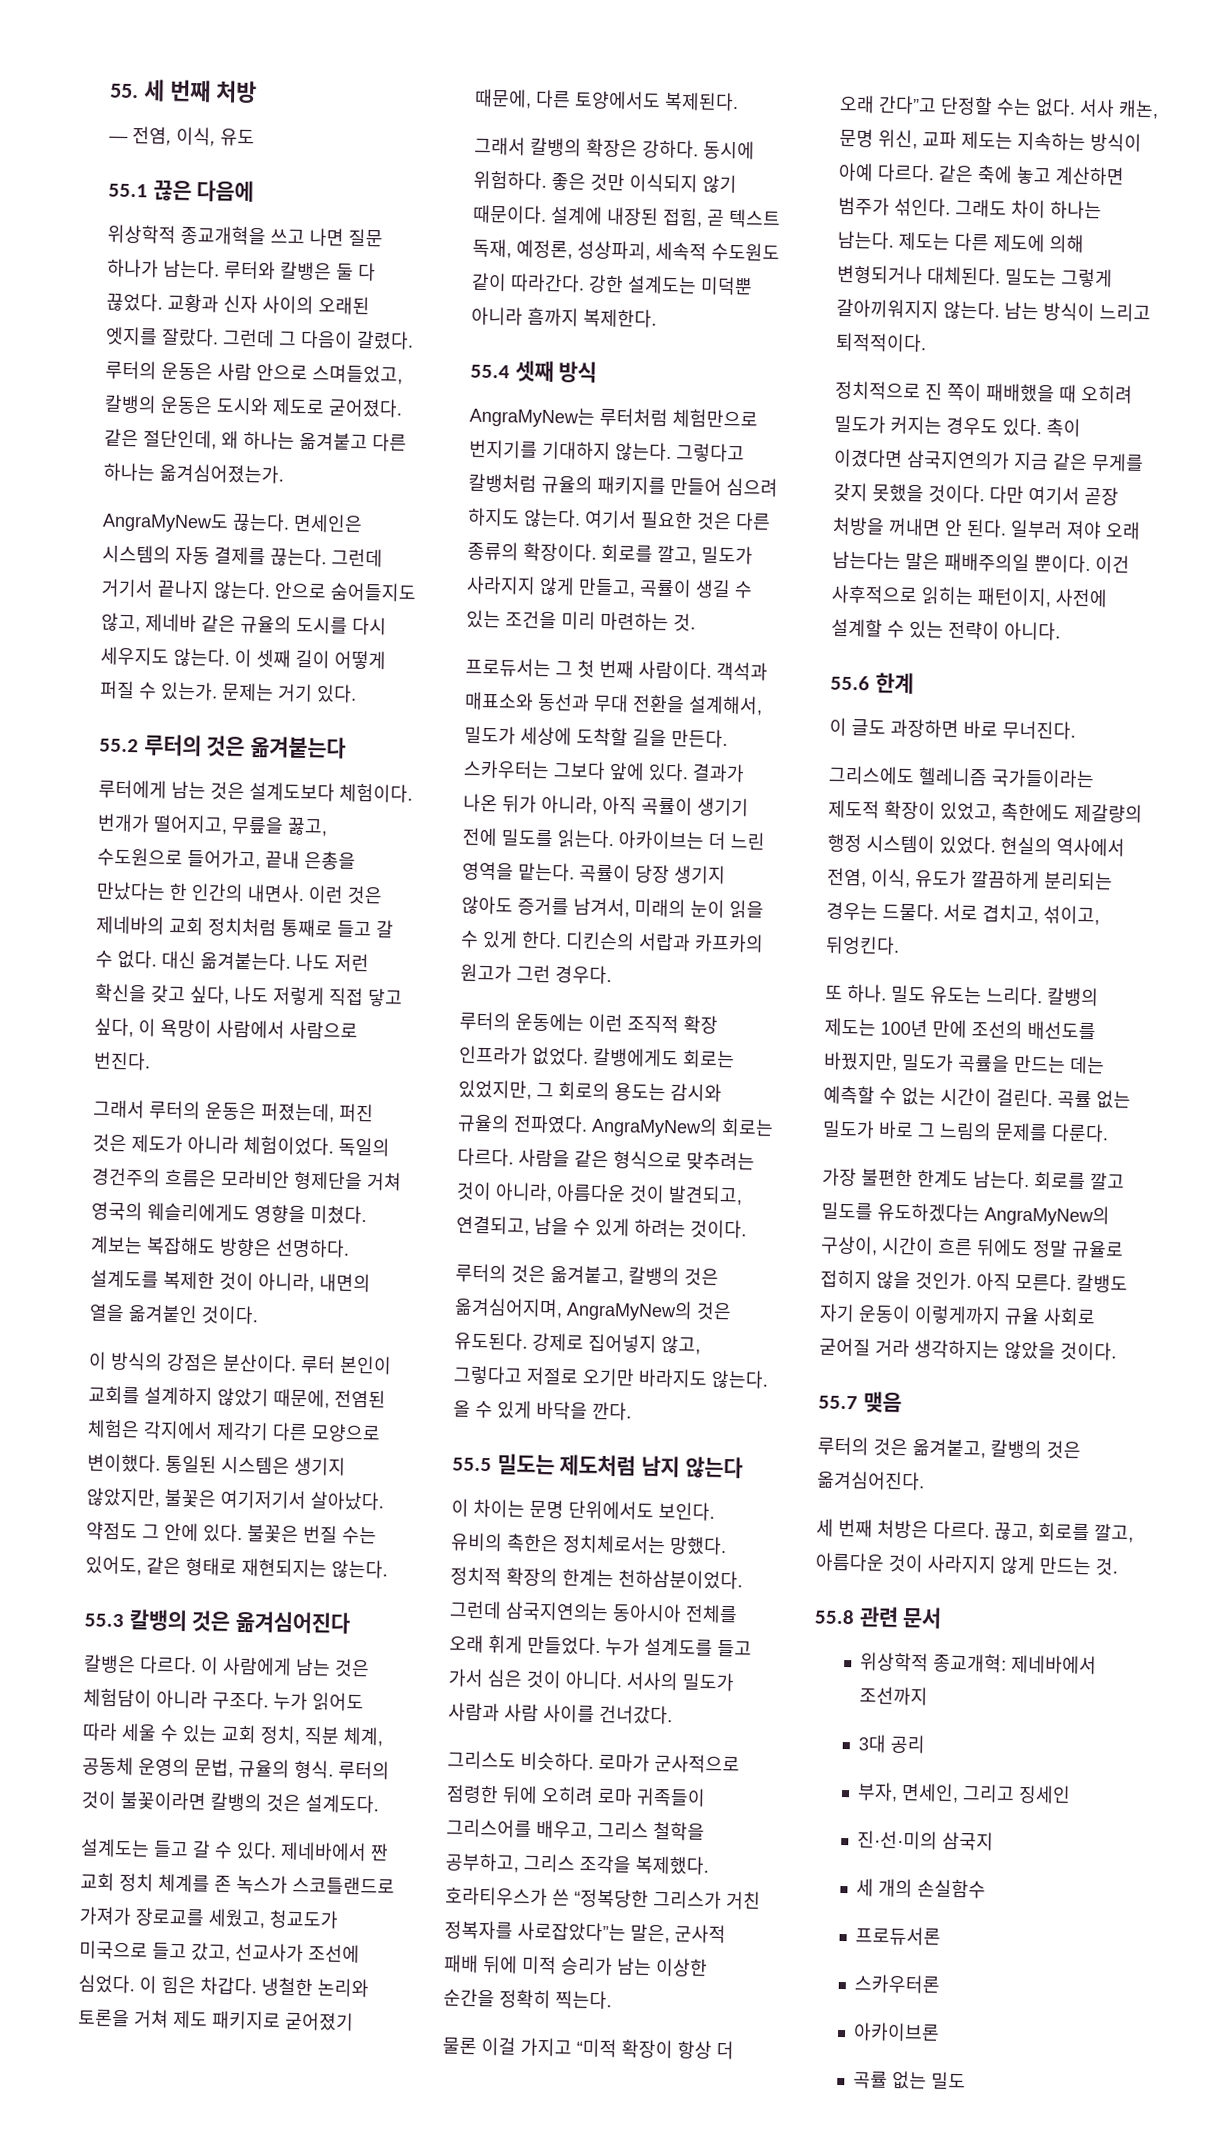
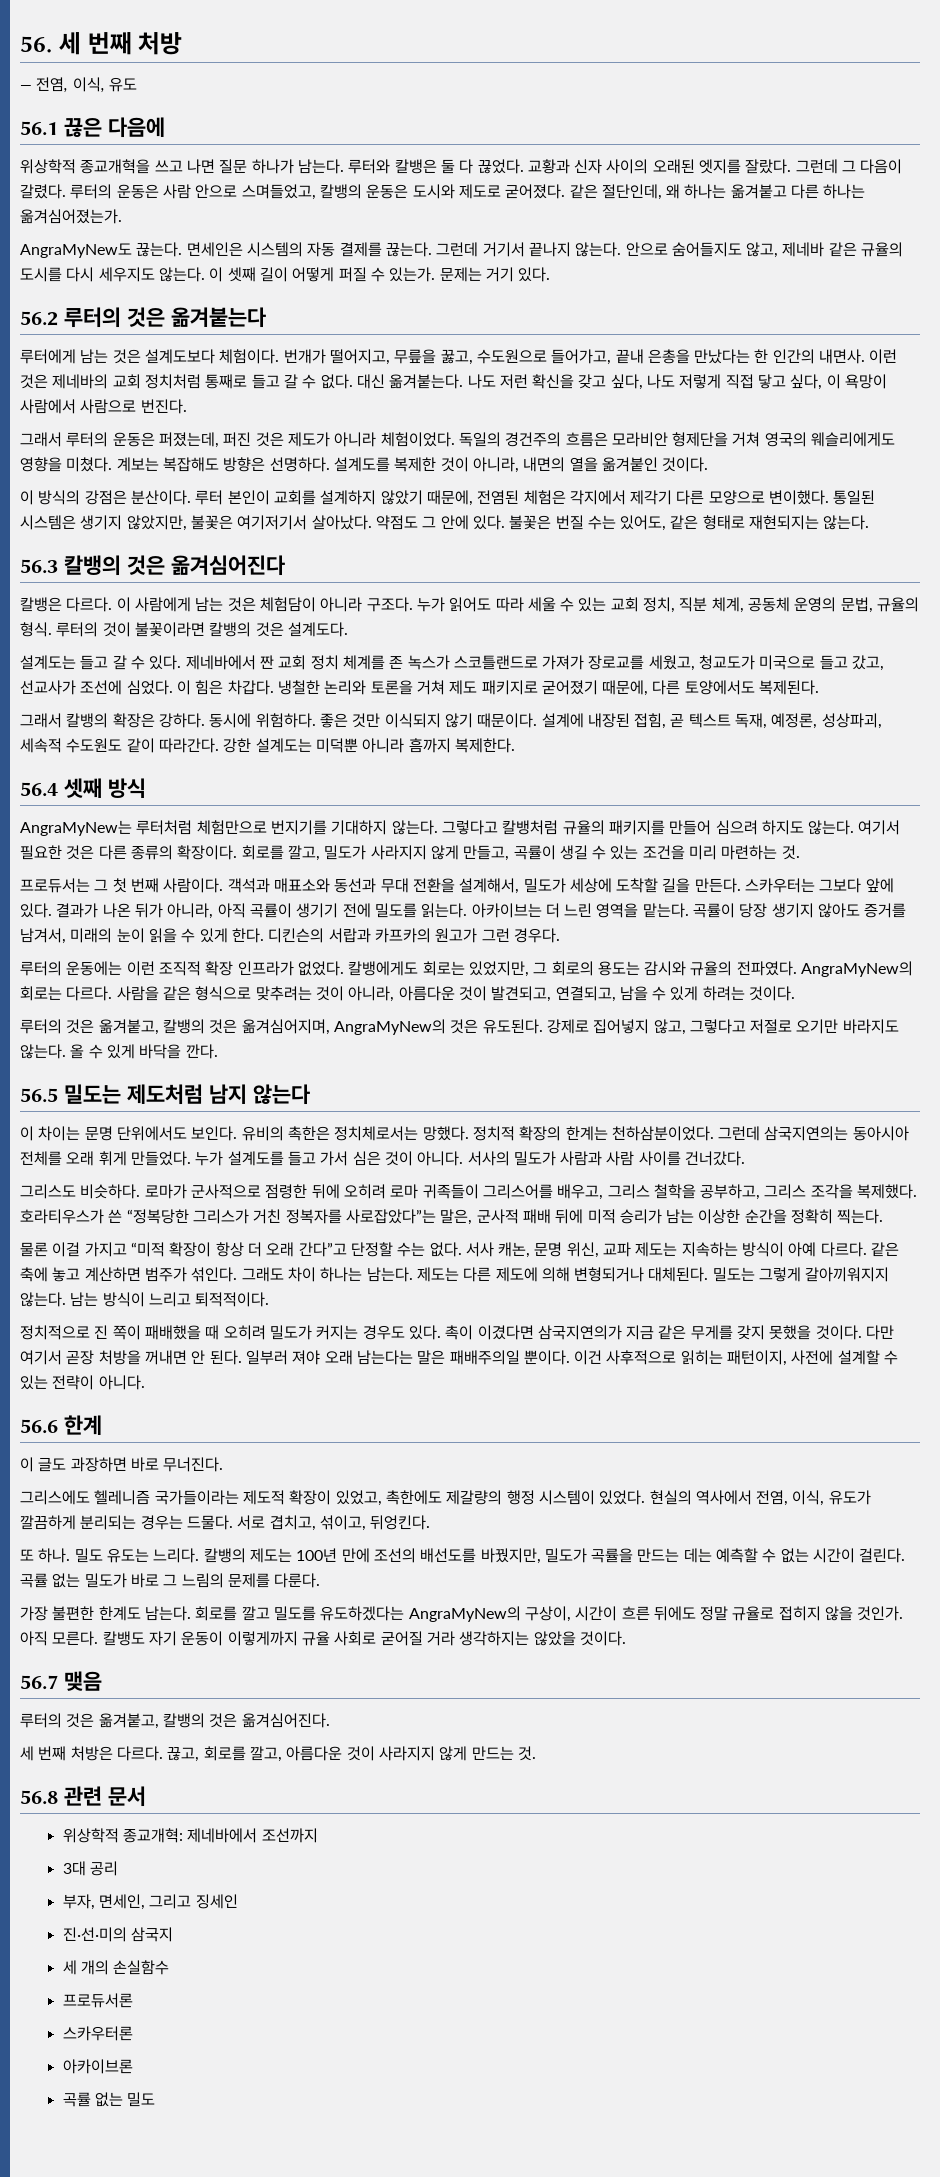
- 55. 세 번째 처방
+ 56. 세 번째 처방
- 55.1 끊은 다음에
+ 56.1 끊은 다음에
- 55.2 루터의 것은 옮겨붙는다
+ 56.2 루터의 것은 옮겨붙는다
- 55.3 칼뱅의 것은 옮겨심어진다
+ 56.3 칼뱅의 것은 옮겨심어진다
- 55.4 셋째 방식
+ 56.4 셋째 방식
- 55.5 밀도는 제도처럼 남지 않는다
+ 56.5 밀도는 제도처럼 남지 않는다
- 55.6 한계
+ 56.6 한계
- 55.7 맺음
+ 56.7 맺음
- 55.8 관련 문서
+ 56.8 관련 문서

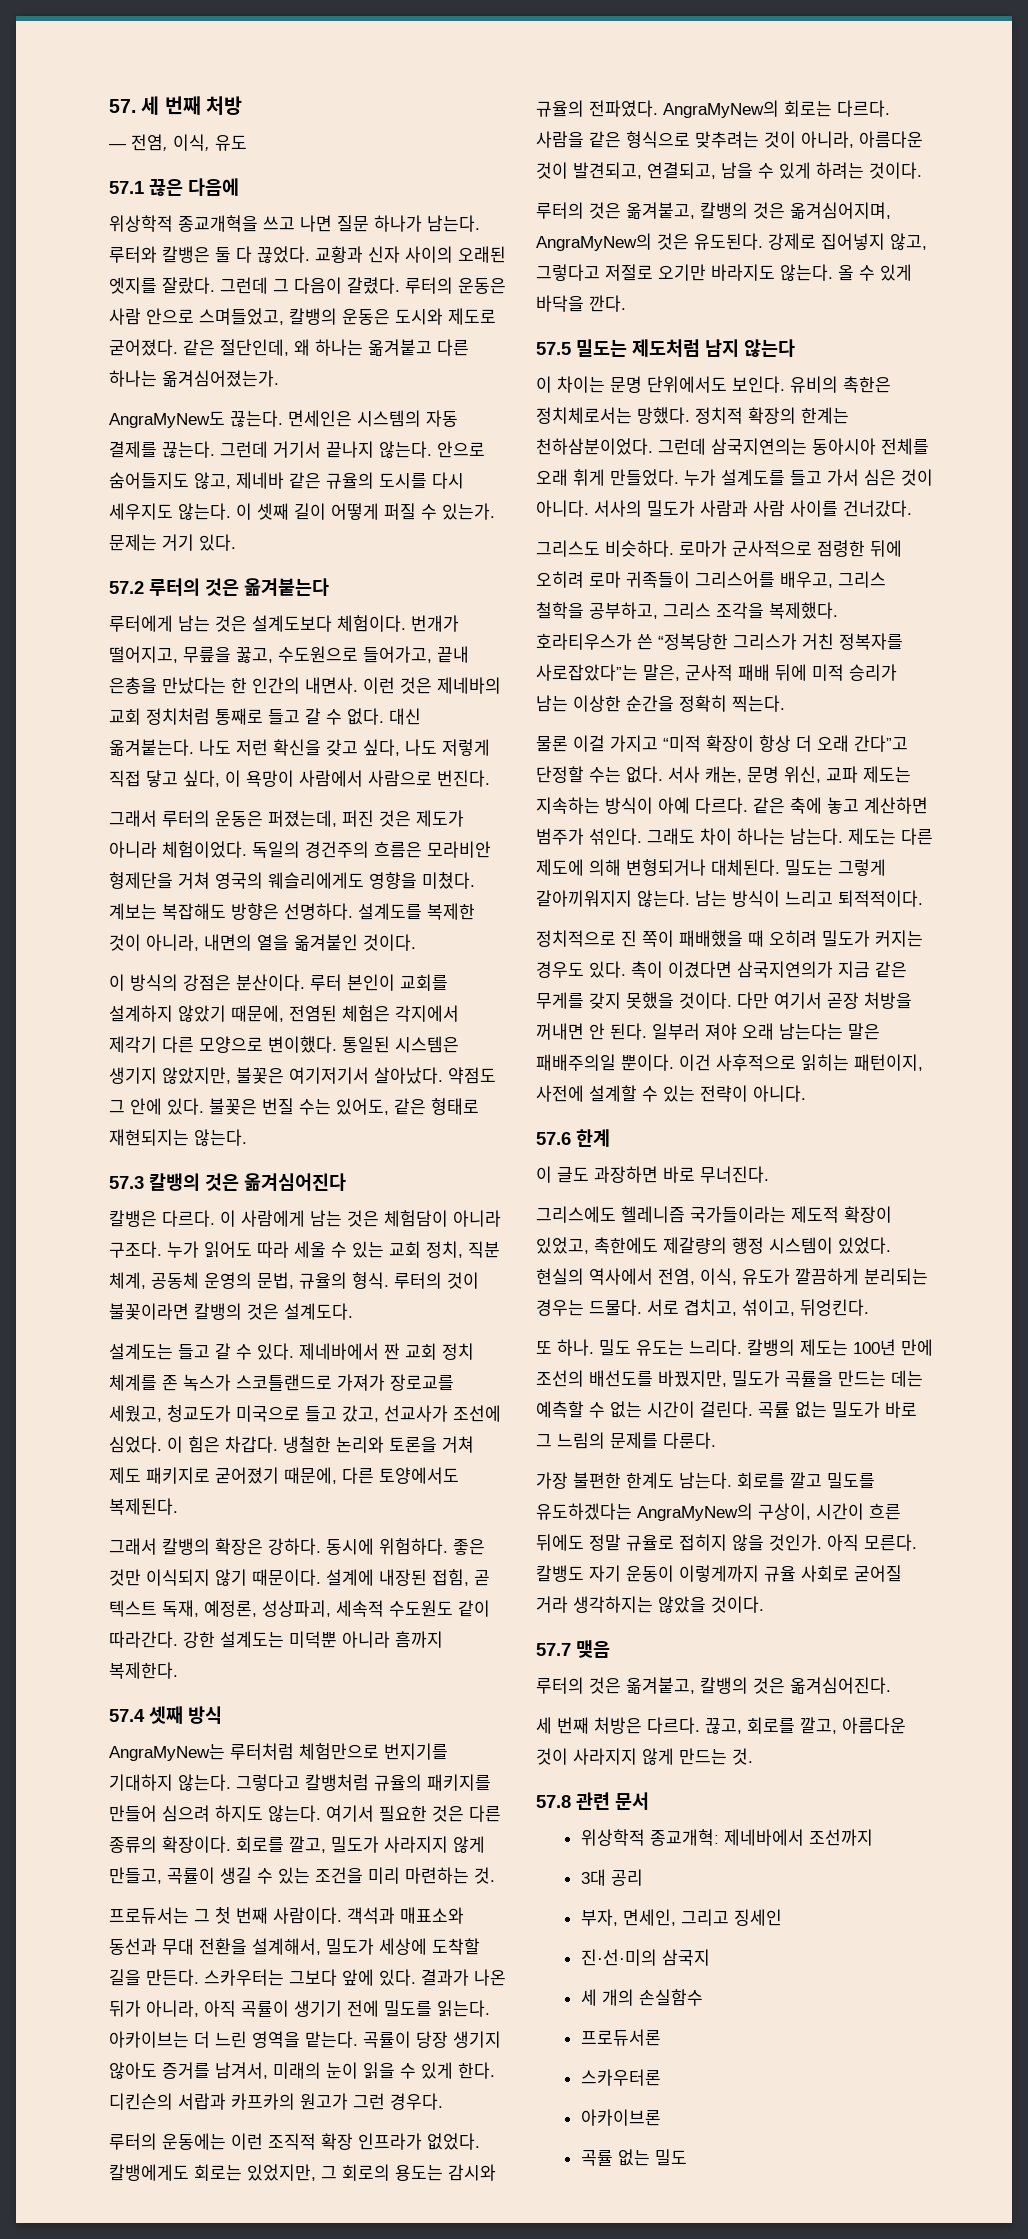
- 56. 세 번째 처방
+ 57. 세 번째 처방
- 56.1 끊은 다음에
+ 57.1 끊은 다음에
- 56.2 루터의 것은 옮겨붙는다
+ 57.2 루터의 것은 옮겨붙는다
- 56.3 칼뱅의 것은 옮겨심어진다
+ 57.3 칼뱅의 것은 옮겨심어진다
- 56.4 셋째 방식
+ 57.4 셋째 방식
- 56.5 밀도는 제도처럼 남지 않는다
+ 57.5 밀도는 제도처럼 남지 않는다
- 56.6 한계
+ 57.6 한계
- 56.7 맺음
+ 57.7 맺음
- 56.8 관련 문서
+ 57.8 관련 문서

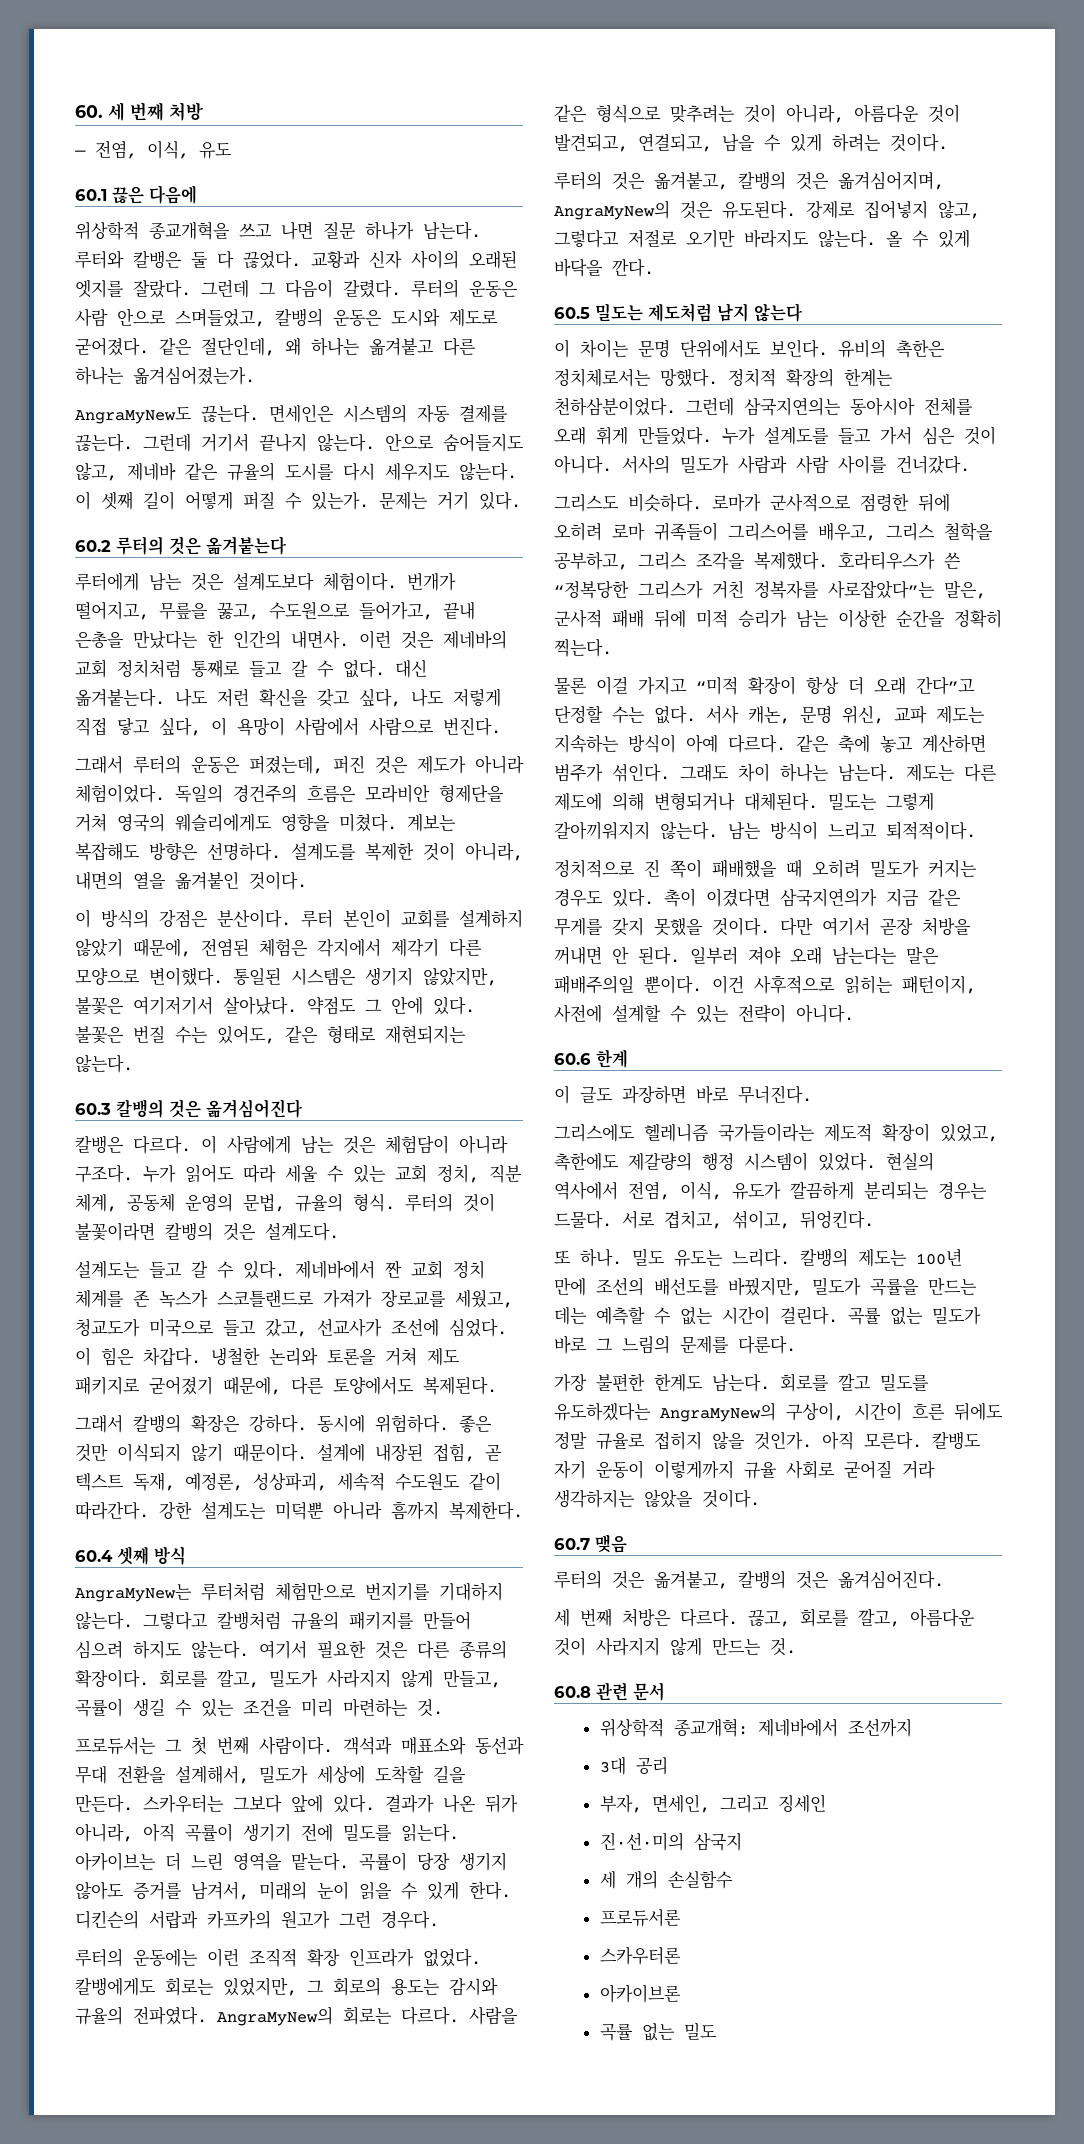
- 57. 세 번째 처방
+ 60. 세 번째 처방
- 57.1 끊은 다음에
+ 60.1 끊은 다음에
- 57.2 루터의 것은 옮겨붙는다
+ 60.2 루터의 것은 옮겨붙는다
- 57.3 칼뱅의 것은 옮겨심어진다
+ 60.3 칼뱅의 것은 옮겨심어진다
- 57.4 셋째 방식
+ 60.4 셋째 방식
- 57.5 밀도는 제도처럼 남지 않는다
+ 60.5 밀도는 제도처럼 남지 않는다
- 57.6 한계
+ 60.6 한계
- 57.7 맺음
+ 60.7 맺음
- 57.8 관련 문서
+ 60.8 관련 문서

